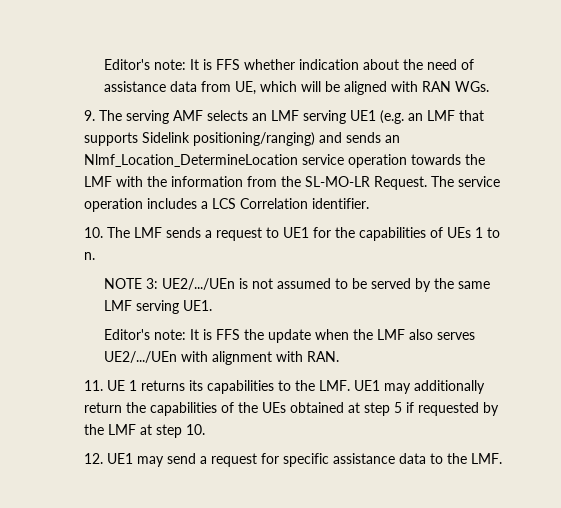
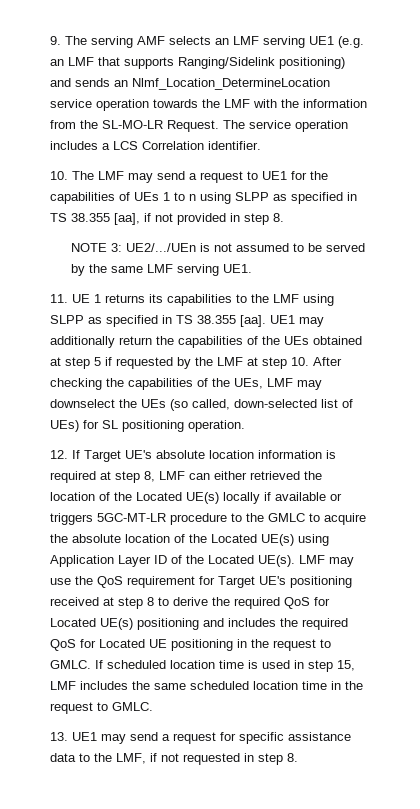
- Editor's note: It is FFS whether indication about the need of assistance data from UE, which will be aligned with RAN WGs.
- 9. The serving AMF selects an LMF serving UE1 (e.g. an LMF that supports Sidelink positioning/ranging) and sends an Nlmf_Location_DetermineLocation service operation towards the LMF with the information from the SL-MO-LR Request.
+ 9. The serving AMF selects an LMF serving UE1 (e.g. an LMF that supports Ranging/Sidelink positioning) and sends an Nlmf_Location_DetermineLocation service operation towards the LMF with the information from the SL-MO-LR Request.
- 10. The LMF sends a request to UE1 for the capabilities of UEs 1 to n.
+ 10. The LMF may send a request to UE1 for the capabilities of UEs 1 to n using SLPP as specified in TS 38.355 [aa], if not provided in step 8.
- Editor's note: It is FFS the update when the LMF also serves UE2/.../UEn with alignment with RAN.
- 11. UE 1 returns its capabilities to the LMF. UE1 may additionally return the capabilities of the UEs obtained at step 5 if requested by the LMF at step 10.
- 12. UE1 may send a request for specific assistance data to the LMF.
+ 11. UE 1 returns its capabilities to the LMF using SLPP as specified in TS 38.355 [aa]. UE1 may additionally return the capabilities of the UEs obtained at step 5 if requested by the LMF at step 10. After checking the capabilities of the UEs, LMF may downselect the UEs (so called, down-selected list of UEs) for SL positioning operation.
+ 12. If Target UE's absolute location information is required at step 8, LMF can either retrieved the location of the Located UE(s) locally if available or triggers 5GC-MT-LR procedure to the GMLC to acquire the absolute location of the Located UE(s) using Application Layer ID of the Located UE(s). LMF may use the QoS requirement for Target UE's positioning received at step 8 to derive the required QoS for Located UE(s) positioning and includes the required QoS for Located UE positioning in the request to GMLC. If scheduled location time is used in step 15, LMF includes the same scheduled location time in the request to GMLC.
+ 13. UE1 may send a request for specific assistance data to the LMF, if not requested in step 8.

